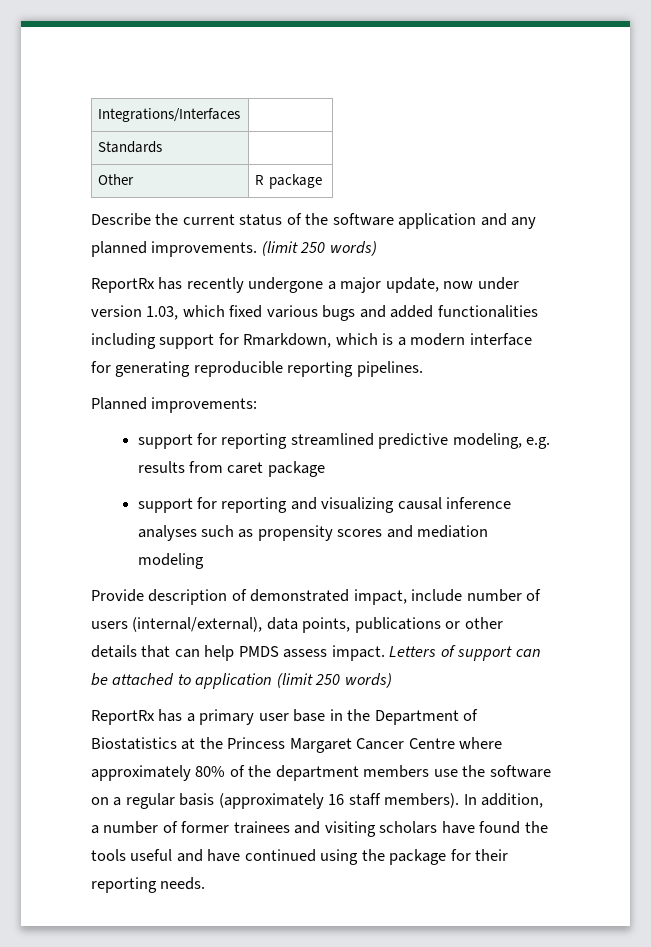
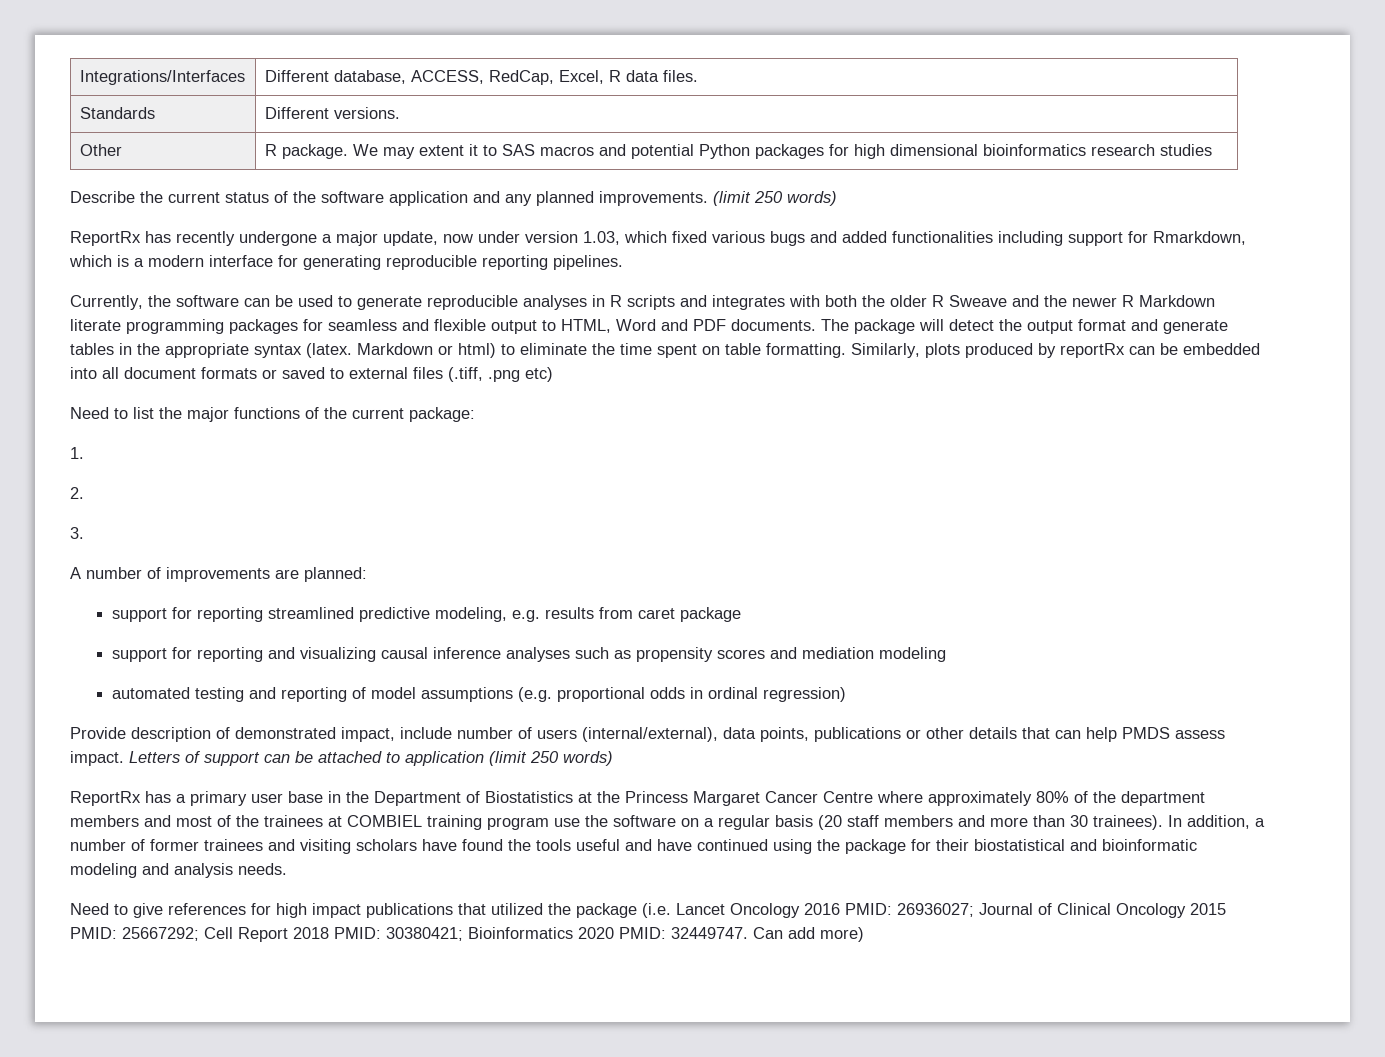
- Integrations/Interfaces |
+ Integrations/Interfaces | Different database, ACCESS, RedCap, Excel, R data files.
- Standards |
+ Standards | Different versions.
- Other | R package
+ Other | R package. We may extent it to SAS macros and potential Python packages for high dimensional bioinformatics research studies
- Planned improvements:
+ Currently, the software can be used to generate reproducible analyses in R scripts and integrates with both the older R Sweave and the newer R Markdown literate programming packages for seamless and flexible output to HTML, Word and PDF documents. The package will detect the output format and generate tables in the appropriate syntax (latex. Markdown or html) to eliminate the time spent on table formatting. Similarly, plots produced by reportRx can be embedded into all document formats or saved to external files (.tiff, .png etc)
+ Need to list the major functions of the current package:
+ 1.
+ 2.
+ 3.
+ A number of improvements are planned:
+ automated testing and reporting of model assumptions (e.g. proportional odds in ordinal regression)
- ReportRx has a primary user base in the Department of Biostatistics at the Princess Margaret Cancer Centre where approximately 80% of the department members use the software on a regular basis (approximately 16 staff members).
+ ReportRx has a primary user base in the Department of Biostatistics at the Princess Margaret Cancer Centre where approximately 80% of the department members and most of the trainees at COMBIEL training program use the software on a regular basis (20 staff members and more than 30 trainees).
- In addition, a number of former trainees and visiting scholars have found the tools useful and have continued using the package for their reporting needs.
+ In addition, a number of former trainees and visiting scholars have found the tools useful and have continued using the package for their biostatistical and bioinformatic modeling and analysis needs.
+ Need to give references for high impact publications that utilized the package (i.e. Lancet Oncology 2016 PMID: 26936027; Journal of Clinical Oncology 2015 PMID: 25667292; Cell Report 2018 PMID: 30380421; Bioinformatics 2020 PMID: 32449747. Can add more)

